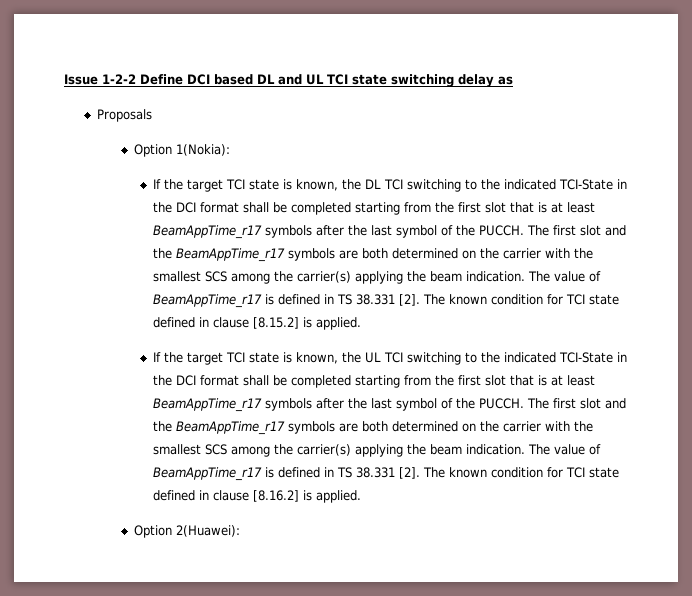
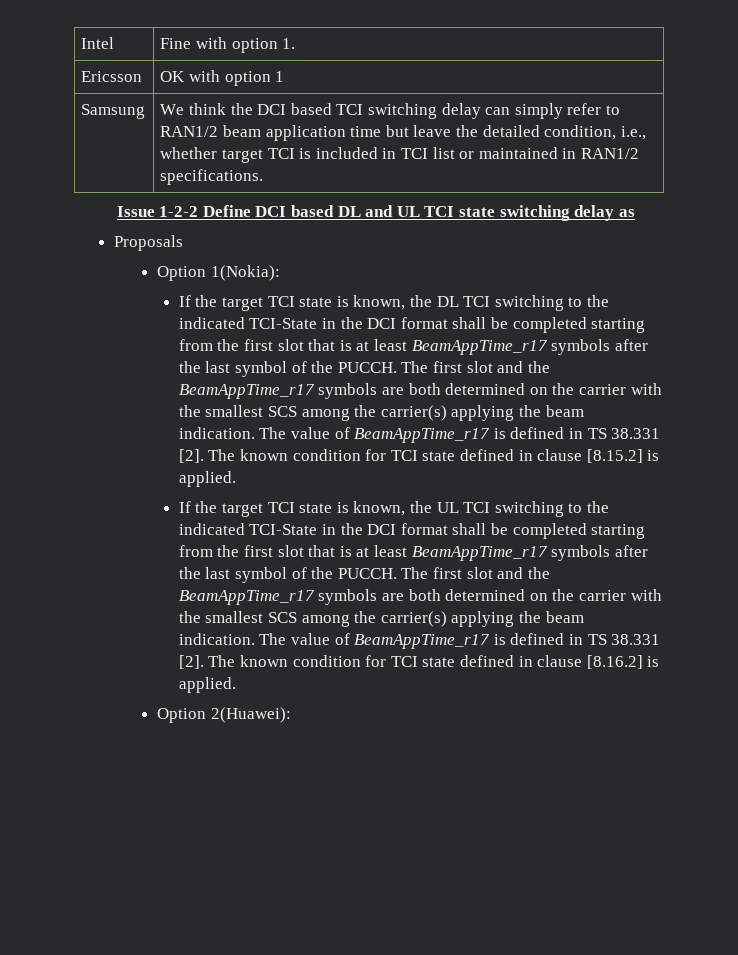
+ Intel | Fine with option 1.
+ Ericsson | OK with option 1
+ Samsung | We think the DCI based TCI switching delay can simply refer to RAN1/2 beam application time but leave the detailed condition, i.e., whether target TCI is included in TCI list or maintained in RAN1/2 specifications.

